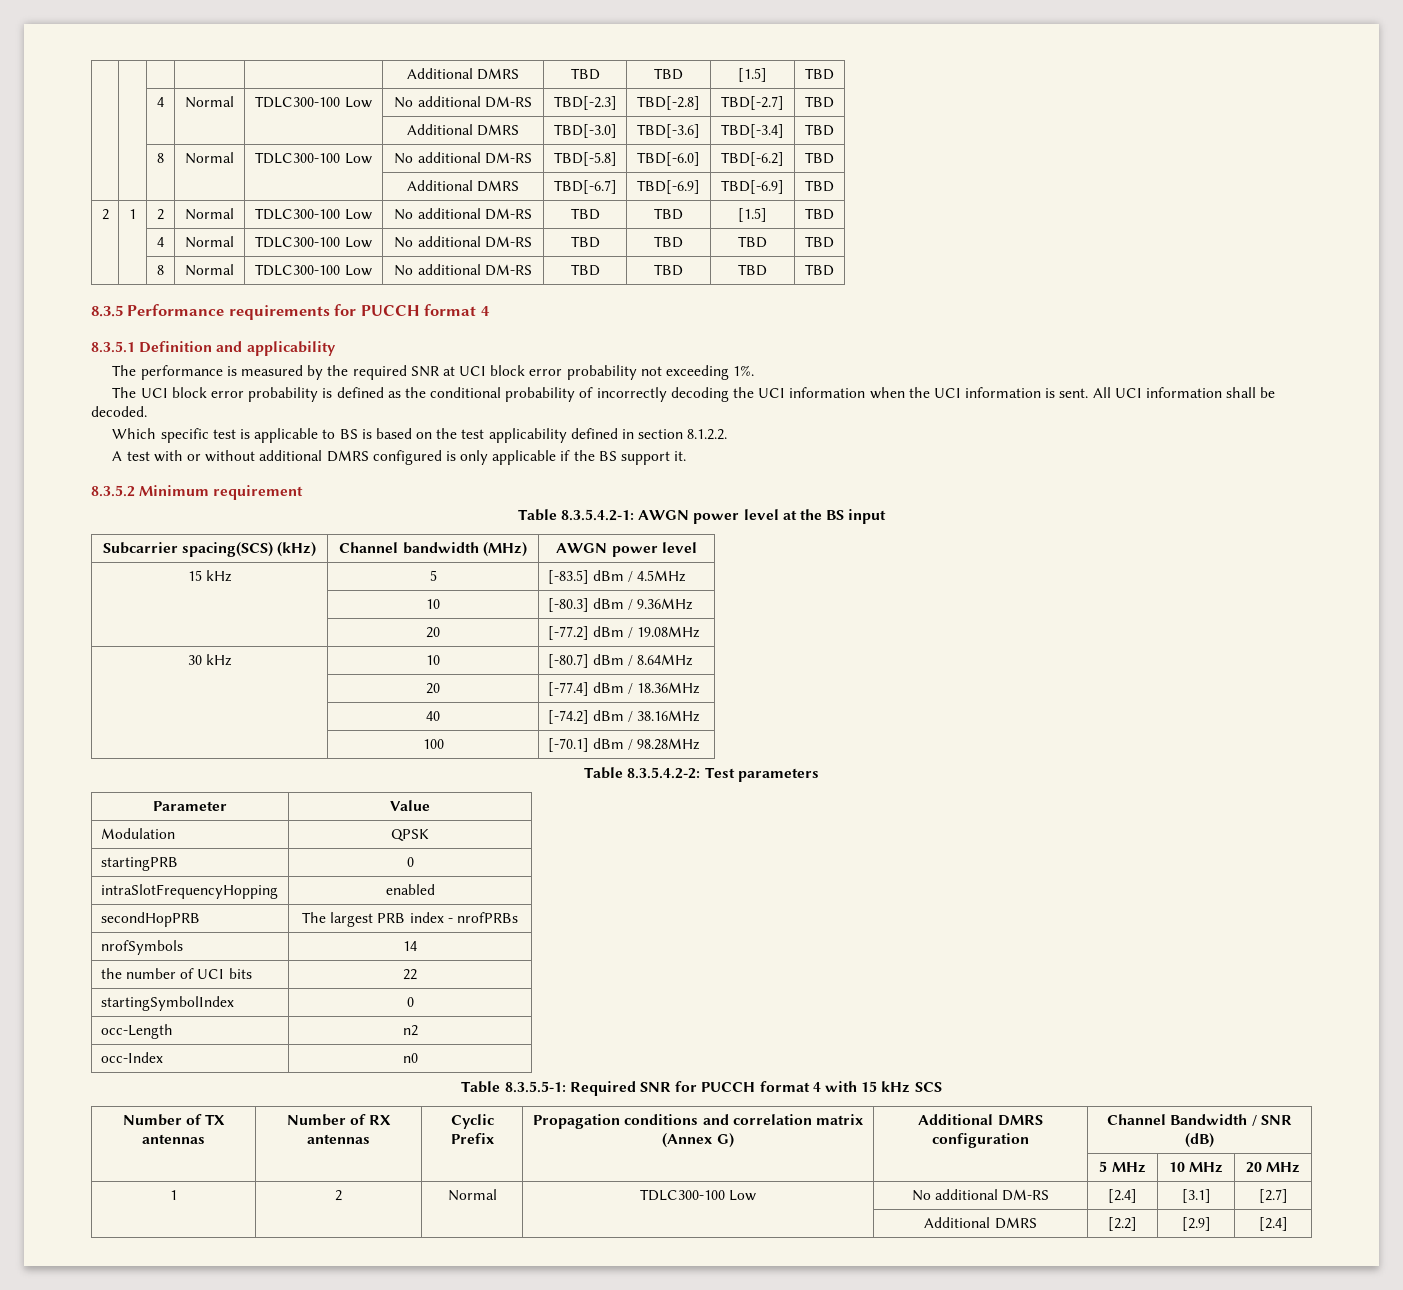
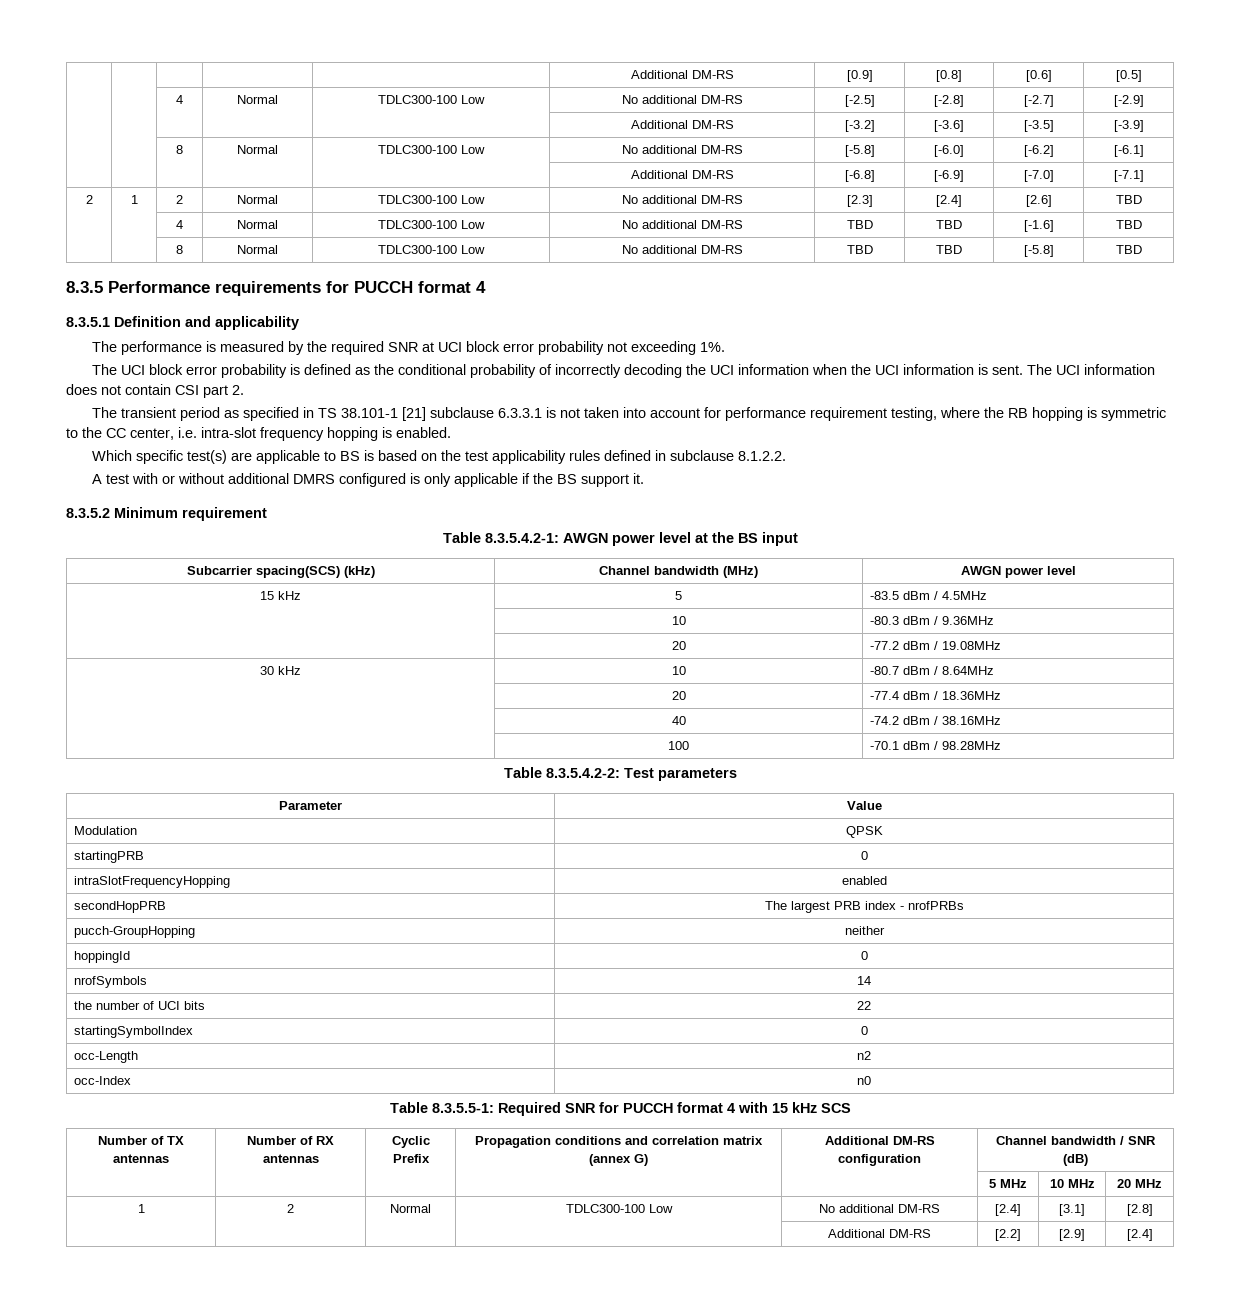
- | | | | | Additional DMRS | TBD | TBD | [1.5] | TBD
- | | 4 | Normal | TDLC300-100 Low | No additional DM-RS | TBD[-2.3] | TBD[-2.8] | TBD[-2.7] | TBD
- | | | | | Additional DMRS | TBD[-3.0] | TBD[-3.6] | TBD[-3.4] | TBD
- | | 8 | Normal | TDLC300-100 Low | No additional DM-RS | TBD[-5.8] | TBD[-6.0] | TBD[-6.2] | TBD
- | | | | | Additional DMRS | TBD[-6.7] | TBD[-6.9] | TBD[-6.9] | TBD
+ | | | | | Additional DM-RS | [0.9] | [0.8] | [0.6] | [0.5]
+ | | 4 | Normal | TDLC300-100 Low | No additional DM-RS | [-2.5] | [-2.8] | [-2.7] | [-2.9]
+ | | | | | Additional DM-RS | [-3.2] | [-3.6] | [-3.5] | [-3.9]
+ | | 8 | Normal | TDLC300-100 Low | No additional DM-RS | [-5.8] | [-6.0] | [-6.2] | [-6.1]
+ | | | | | Additional DM-RS | [-6.8] | [-6.9] | [-7.0] | [-7.1]
- 2 | 1 | 2 | Normal | TDLC300-100 Low | No additional DM-RS | TBD | TBD | [1.5] | TBD
+ 2 | 1 | 2 | Normal | TDLC300-100 Low | No additional DM-RS | [2.3] | [2.4] | [2.6] | TBD
- | | 4 | Normal | TDLC300-100 Low | No additional DM-RS | TBD | TBD | TBD | TBD
+ | | 4 | Normal | TDLC300-100 Low | No additional DM-RS | TBD | TBD | [-1.6] | TBD
- | | 8 | Normal | TDLC300-100 Low | No additional DM-RS | TBD | TBD | TBD | TBD
+ | | 8 | Normal | TDLC300-100 Low | No additional DM-RS | TBD | TBD | [-5.8] | TBD
- All UCI information shall be decoded.
+ The UCI information does not contain CSI part 2.
+ The transient period as specified in TS 38.101-1 [21] subclause 6.3.3.1 is not taken into account for performance requirement testing, where the RB hopping is symmetric to the CC center, i.e. intra-slot frequency hopping is enabled.
- Which specific test is applicable to BS is based on the test applicability defined in section 8.1.2.2.
+ Which specific test(s) are applicable to BS is based on the test applicability rules defined in subclause 8.1.2.2.
- 15 kHz | 5 | [-83.5] dBm / 4.5MHz
+ 15 kHz | 5 | -83.5 dBm / 4.5MHz
- | 10 | [-80.3] dBm / 9.36MHz
+ | 10 | -80.3 dBm / 9.36MHz
- | 20 | [-77.2] dBm / 19.08MHz
+ | 20 | -77.2 dBm / 19.08MHz
- 30 kHz | 10 | [-80.7] dBm / 8.64MHz
+ 30 kHz | 10 | -80.7 dBm / 8.64MHz
- | 20 | [-77.4] dBm / 18.36MHz
+ | 20 | -77.4 dBm / 18.36MHz
- | 40 | [-74.2] dBm / 38.16MHz
+ | 40 | -74.2 dBm / 38.16MHz
- | 100 | [-70.1] dBm / 98.28MHz
+ | 100 | -70.1 dBm / 98.28MHz
+ pucch-GroupHopping | neither
+ hoppingId | 0
- Number of TX antennas | Number of RX antennas | Cyclic Prefix | Propagation conditions and correlation matrix (Annex G) | Additional DMRS configuration | Channel Bandwidth / SNR (dB)
+ Number of TX antennas | Number of RX antennas | Cyclic Prefix | Propagation conditions and correlation matrix (annex G) | Additional DM-RS configuration | Channel bandwidth / SNR (dB)
- 1 | 2 | Normal | TDLC300-100 Low | No additional DM-RS | [2.4] | [3.1] | [2.7]
- | | | | Additional DMRS | [2.2] | [2.9] | [2.4]
+ 1 | 2 | Normal | TDLC300-100 Low | No additional DM-RS | [2.4] | [3.1] | [2.8]
+ | | | | Additional DM-RS | [2.2] | [2.9] | [2.4]

